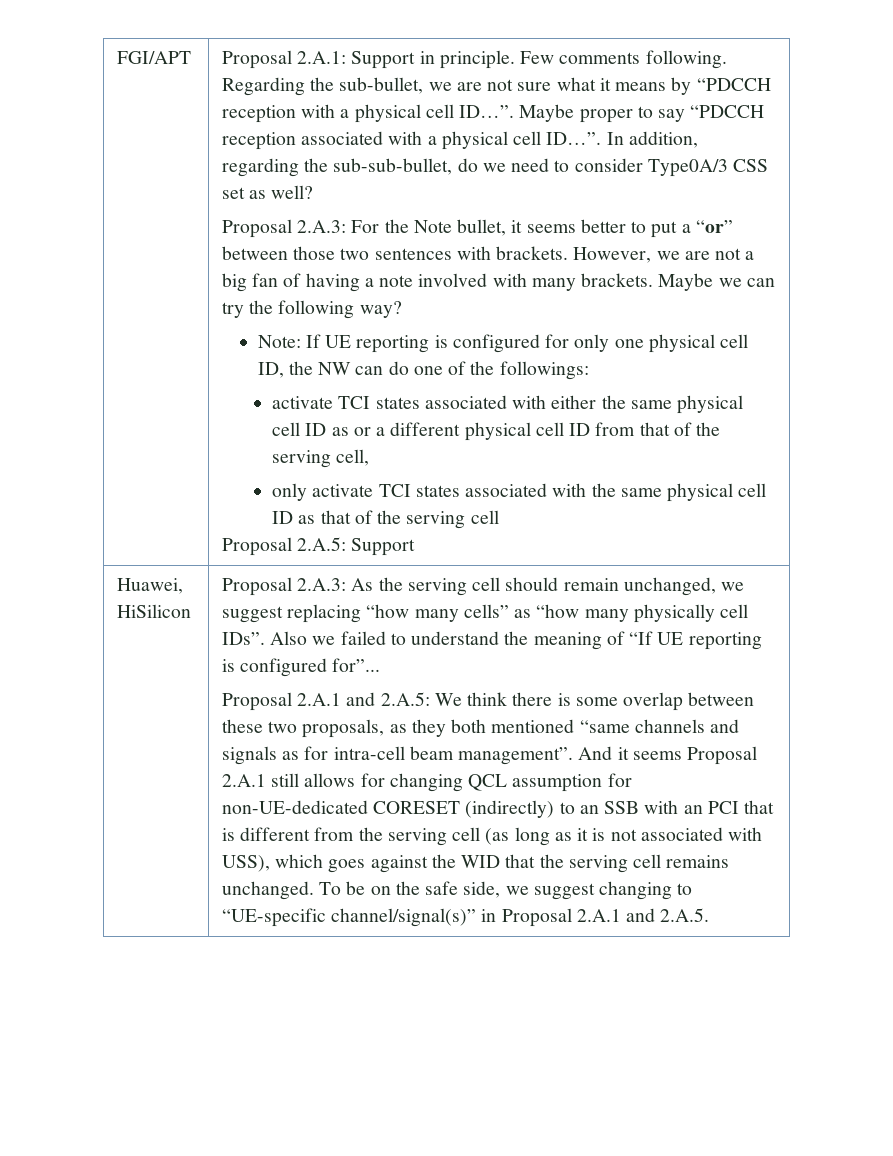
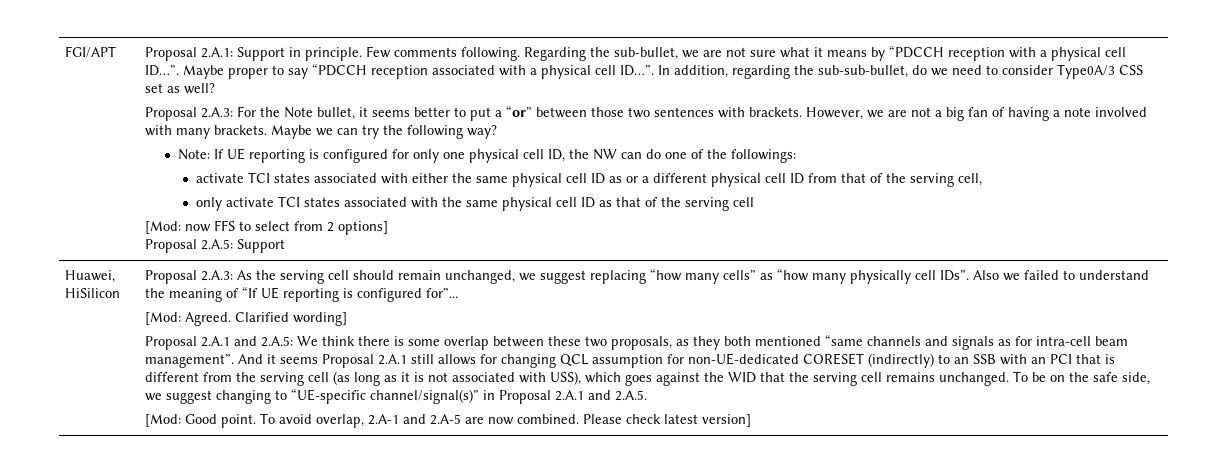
+ [Mod: now FFS to select from 2 options]
+ [Mod: Agreed. Clarified wording]
+ [Mod: Good point. To avoid overlap, 2.A-1 and 2.A-5 are now combined. Please check latest version]

